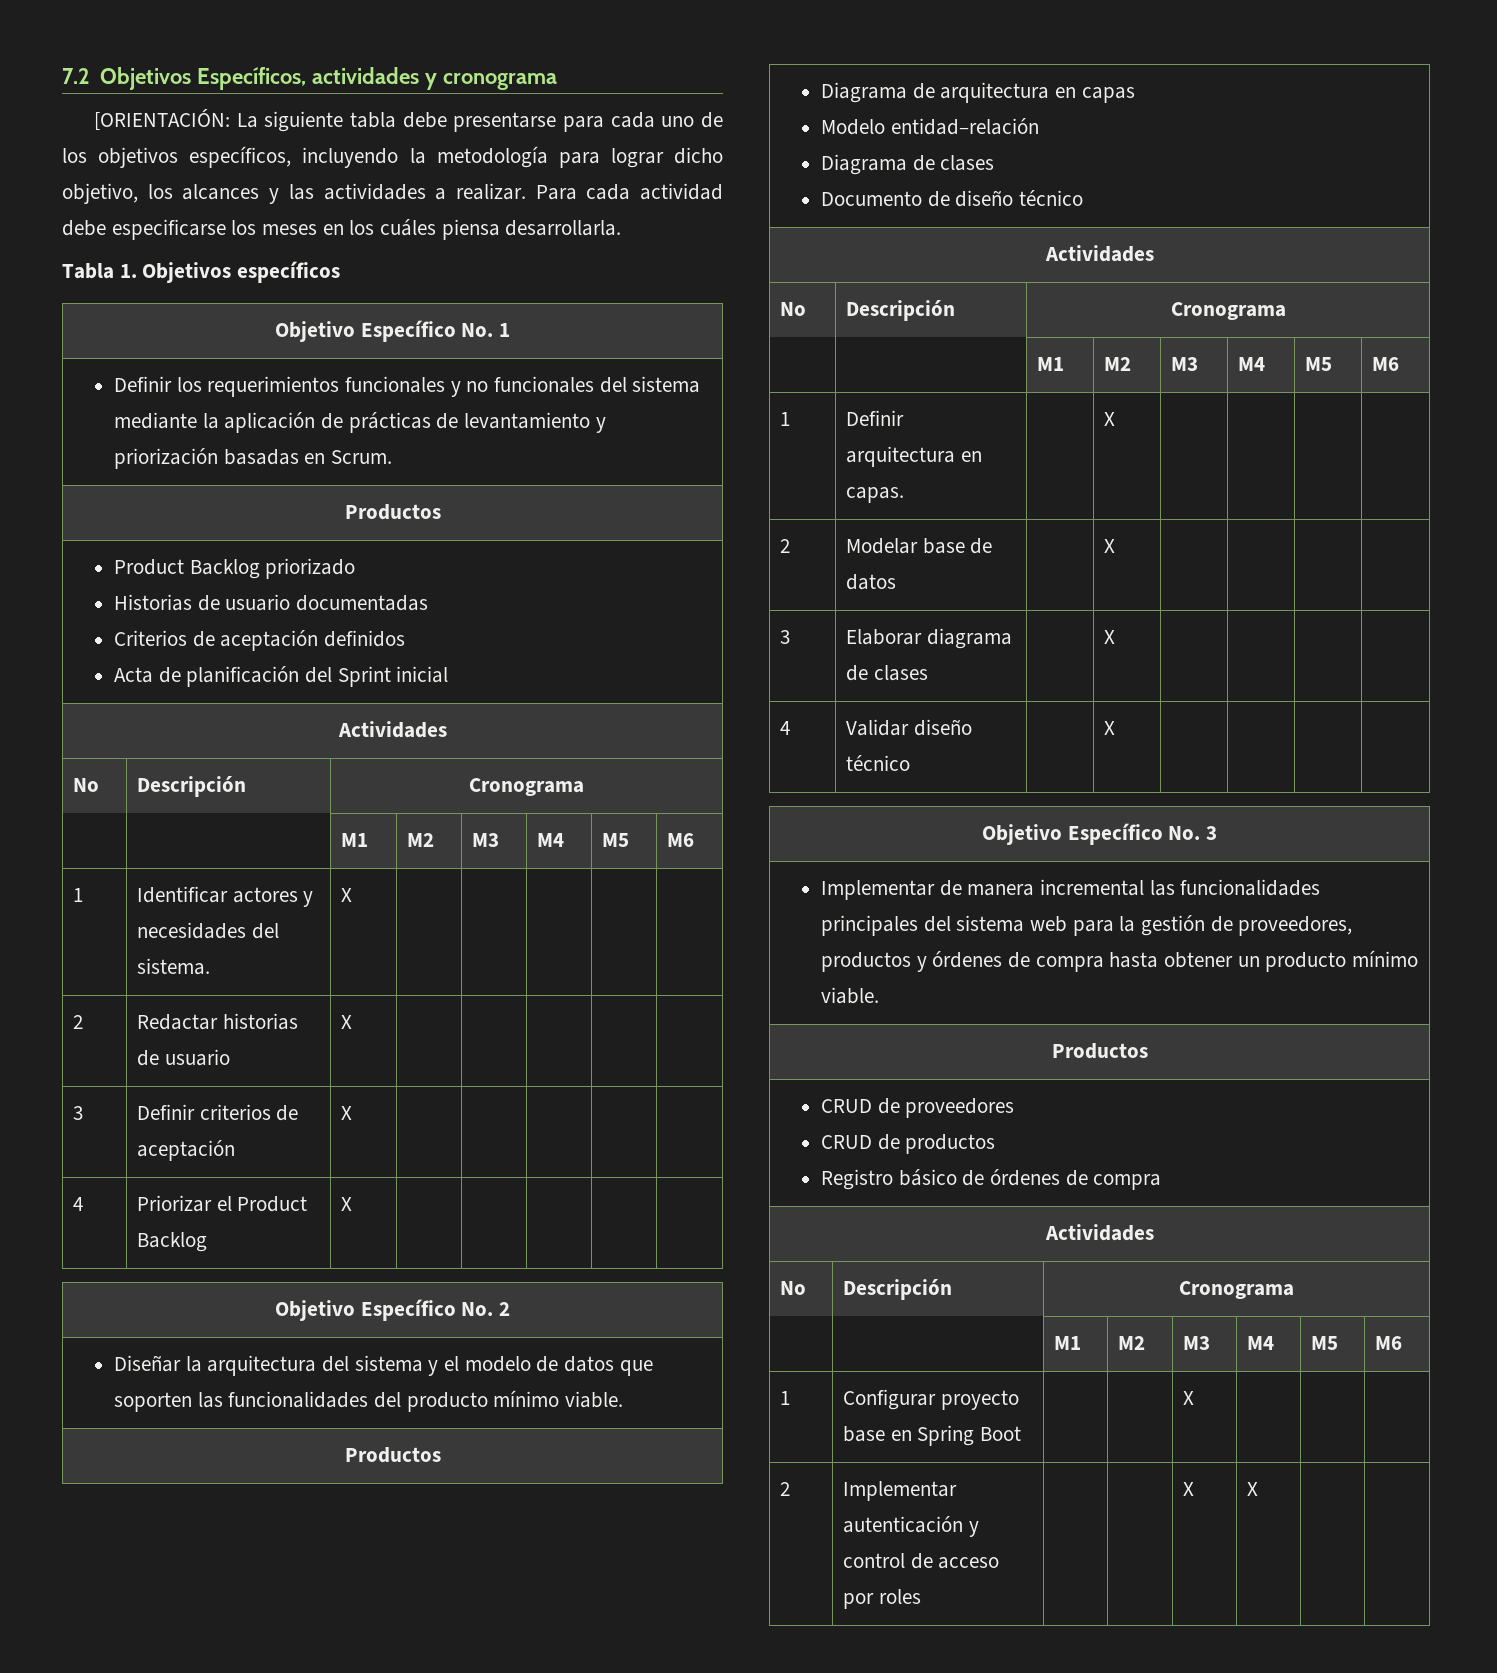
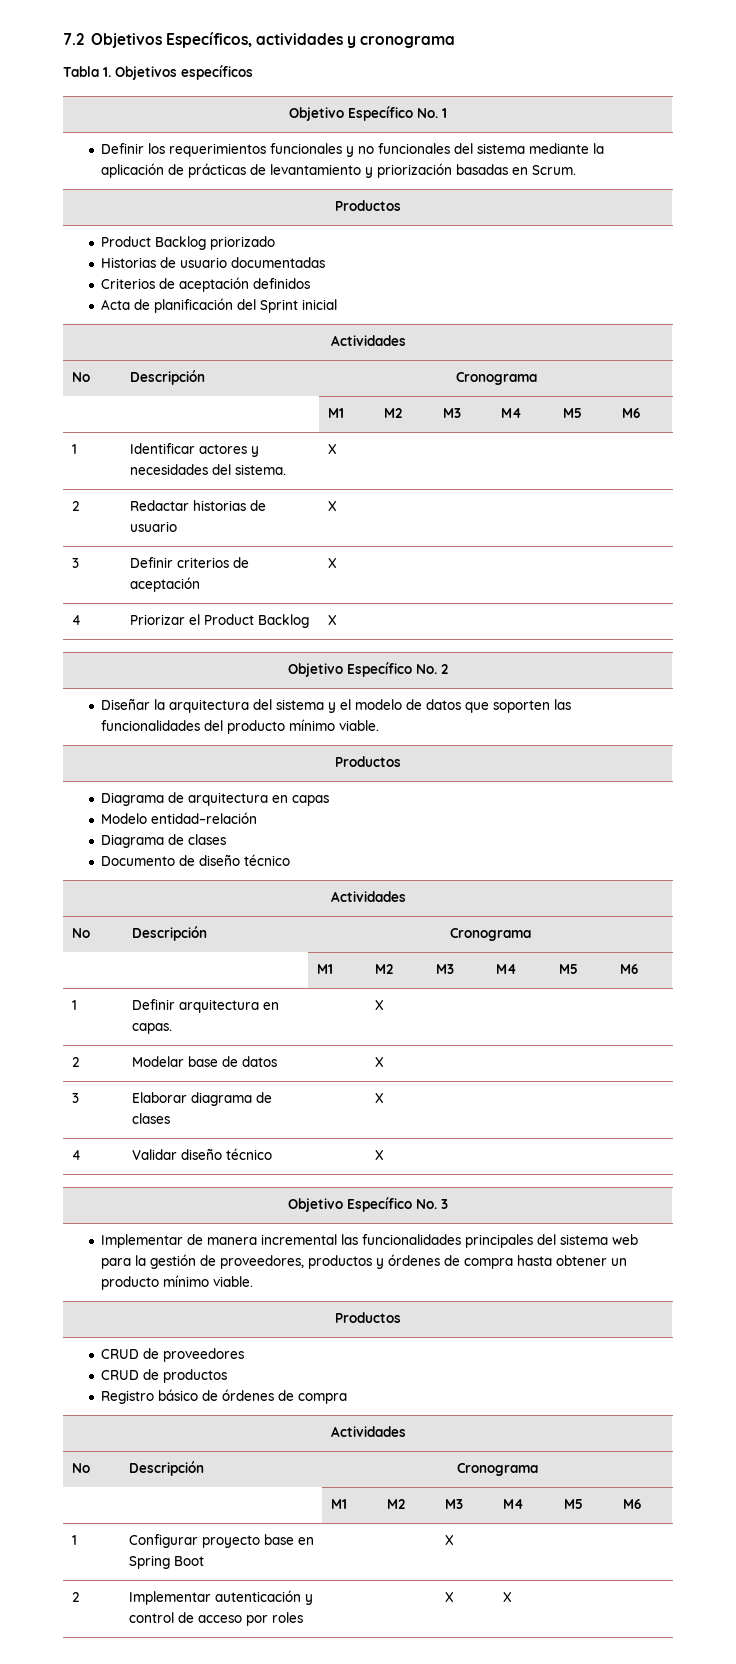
- [ORIENTACIÓN: La siguiente tabla debe presentarse para cada uno de los objetivos específicos, incluyendo la metodología para lograr dicho objetivo, los alcances y las actividades a realizar. Para cada actividad debe especificarse los meses en los cuáles piensa desarrollarla.

